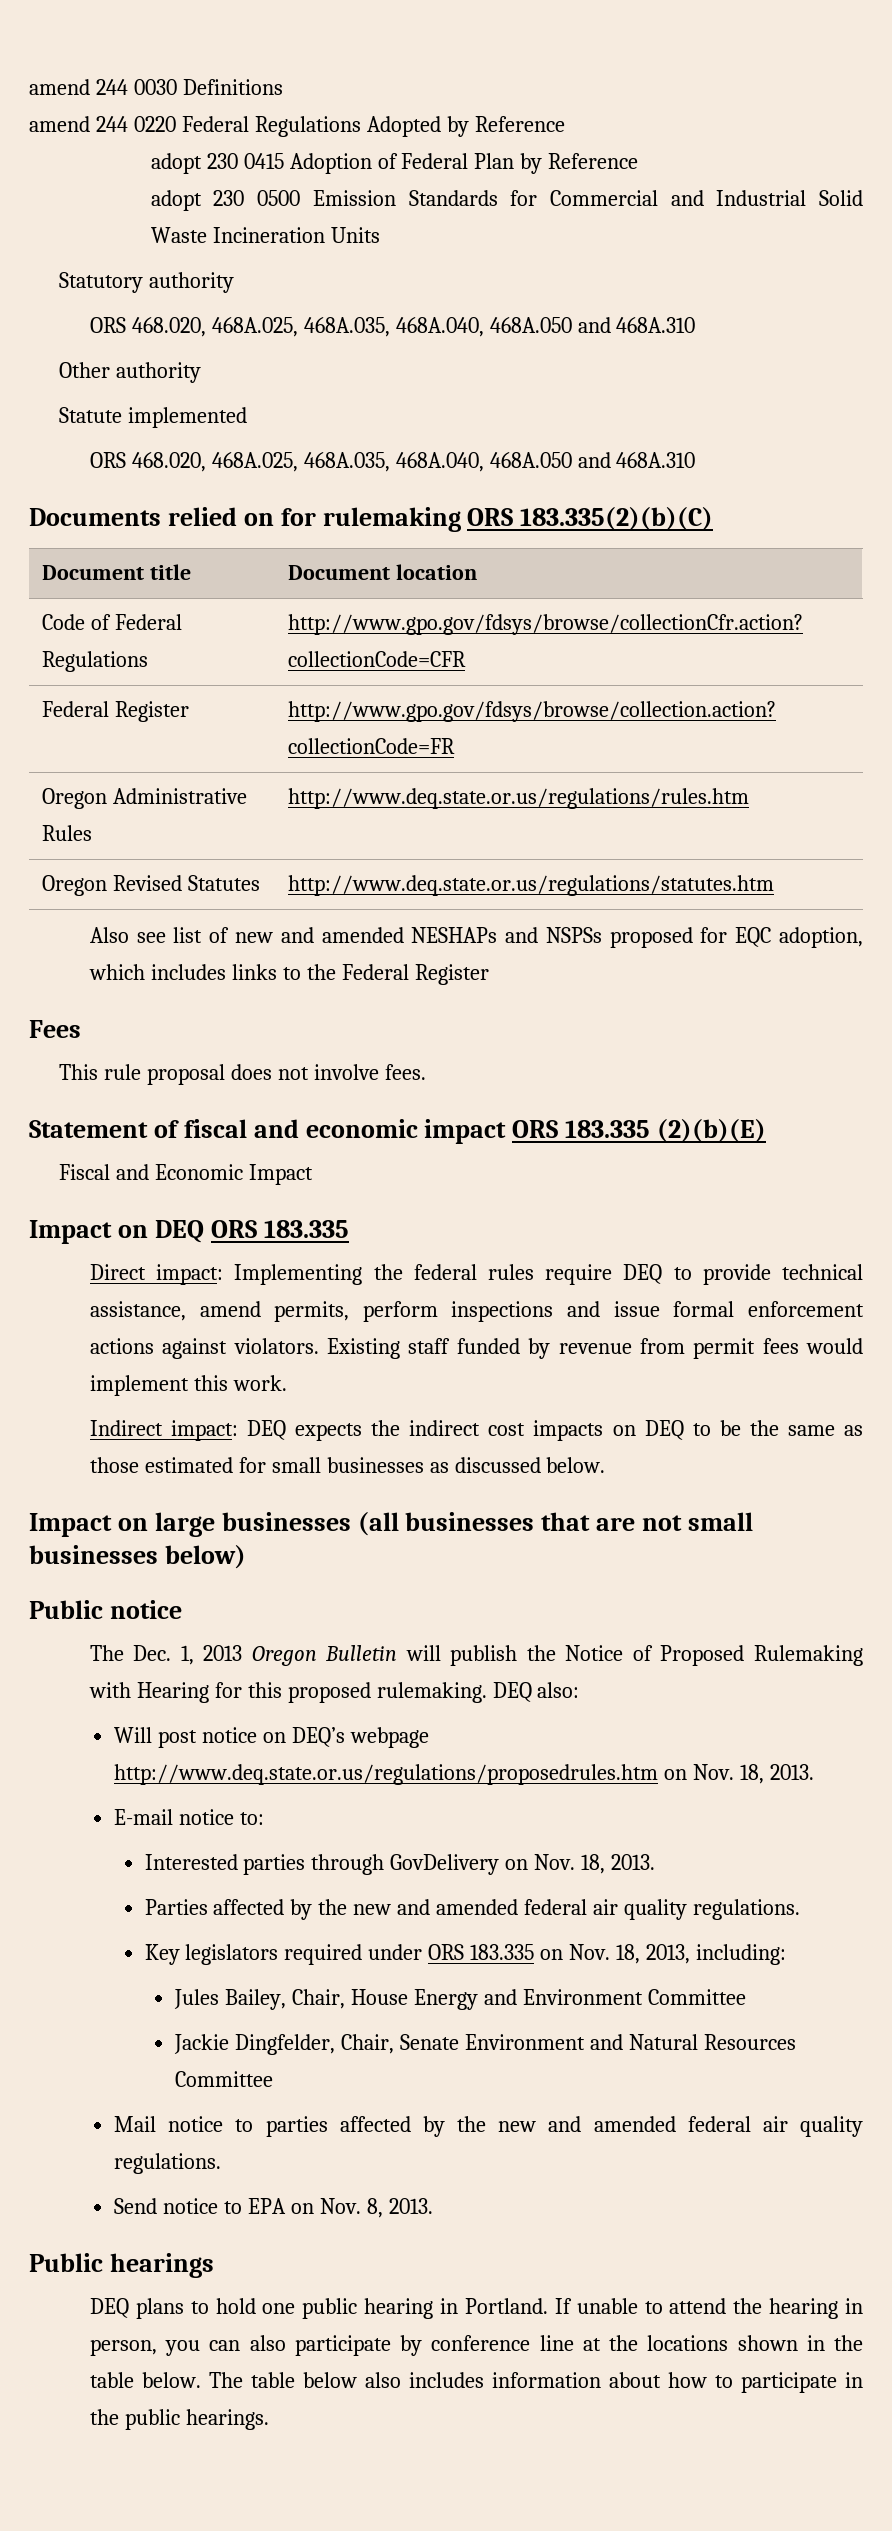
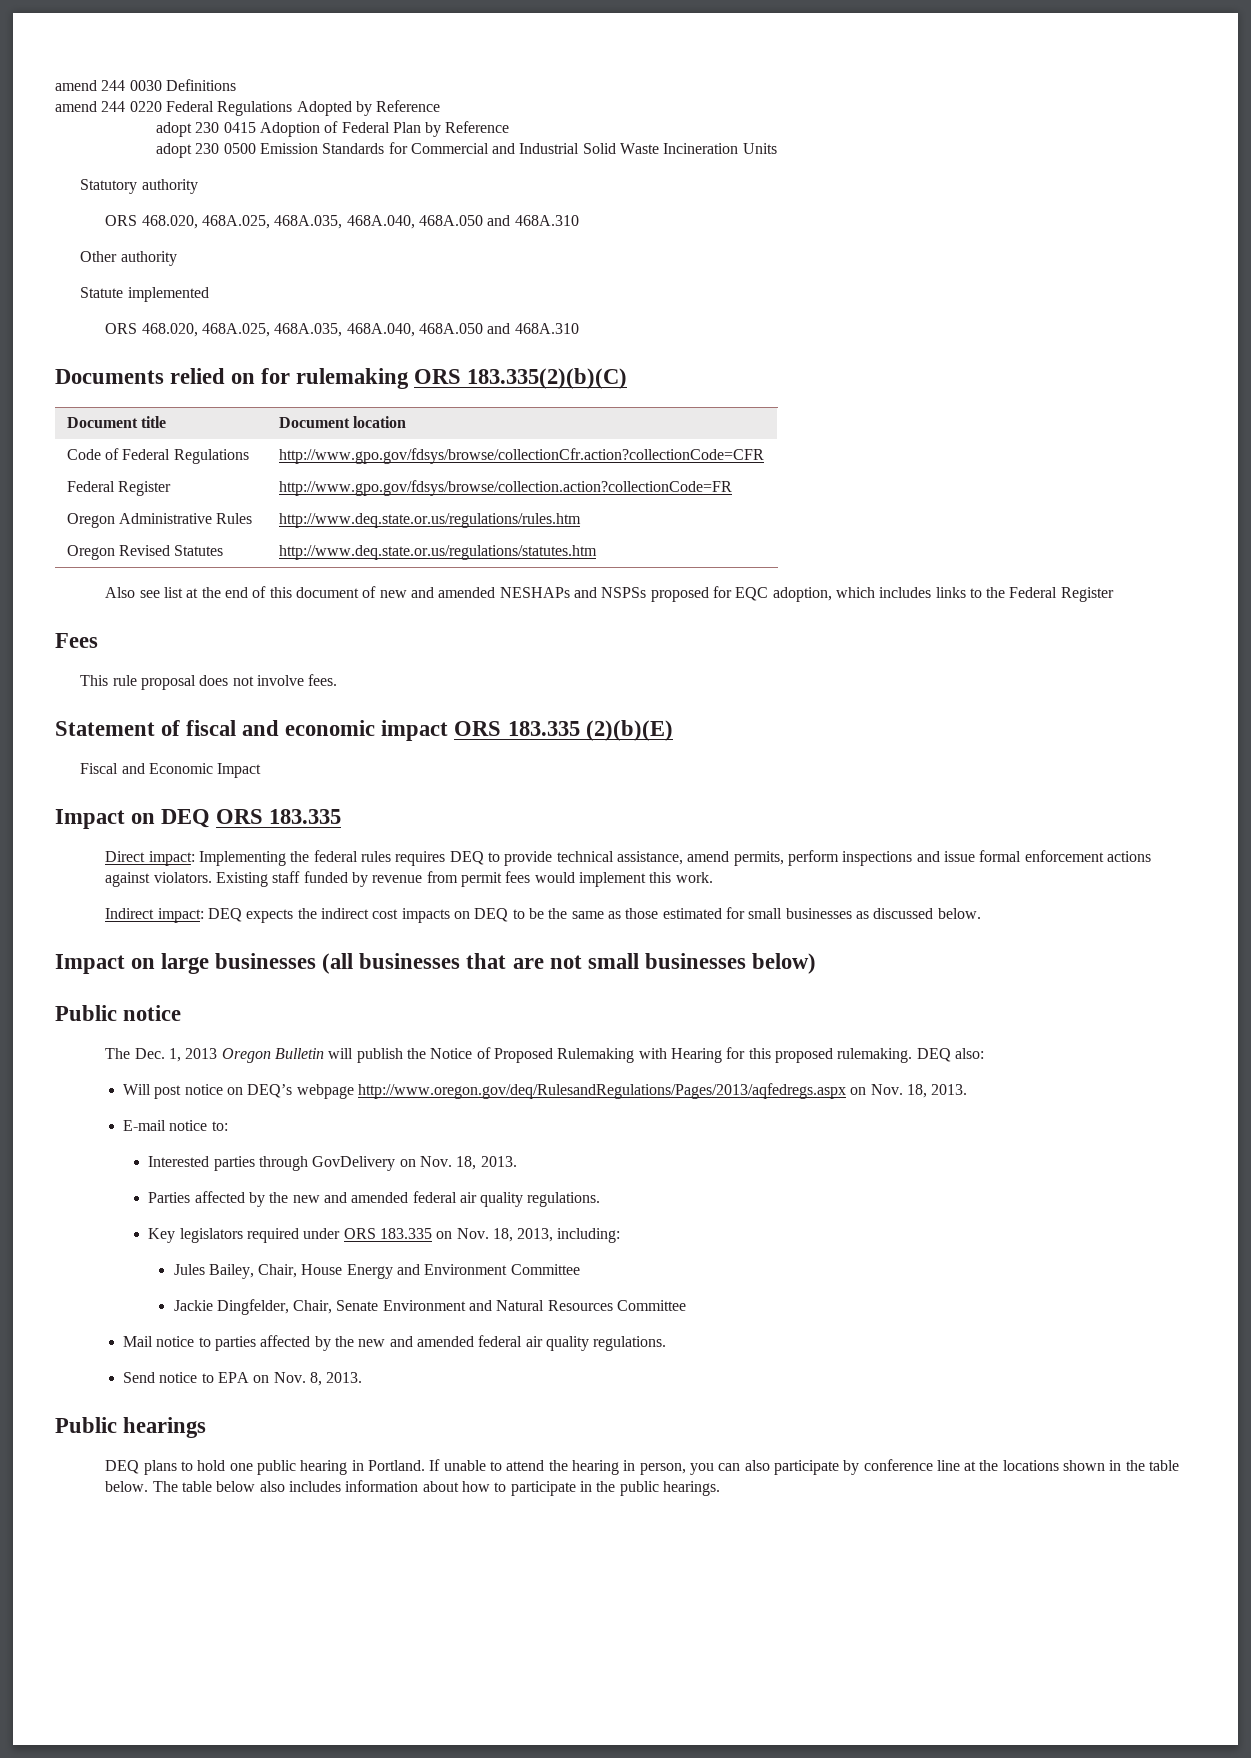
- Also see list of new and amended NESHAPs and NSPSs proposed for EQC adoption, which includes links to the Federal Register
+ Also see list at the end of this document of new and amended NESHAPs and NSPSs proposed for EQC adoption, which includes links to the Federal Register
- Direct impact: Implementing the federal rules require DEQ to provide technical assistance, amend permits, perform inspections and issue formal enforcement actions against violators.
+ Direct impact: Implementing the federal rules requires DEQ to provide technical assistance, amend permits, perform inspections and issue formal enforcement actions against violators.
- Will post notice on DEQ’s webpage http://www.deq.state.or.us/regulations/proposedrules.htm on Nov. 18, 2013.
+ Will post notice on DEQ’s webpage http://www.oregon.gov/deq/RulesandRegulations/Pages/2013/aqfedregs.aspx on Nov. 18, 2013.

